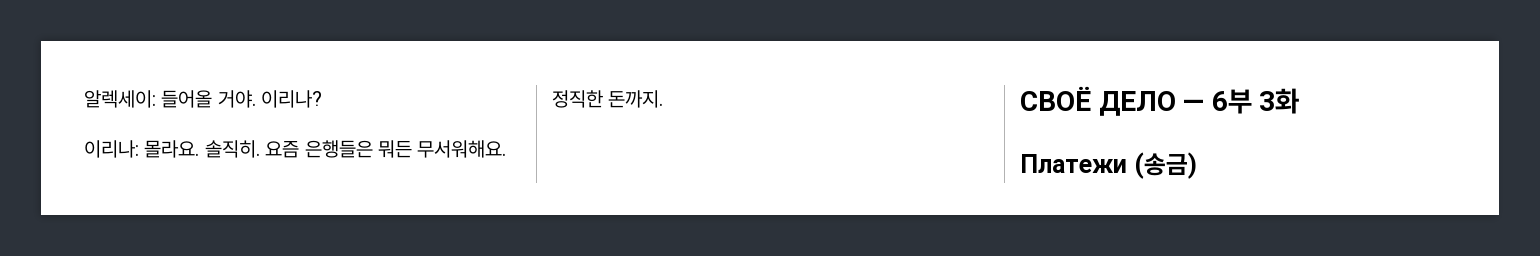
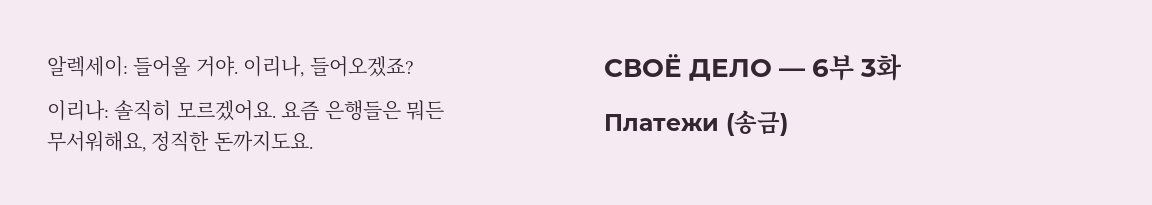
- 이리나?
+ 이리나, 들어오겠죠?
- 이리나: 몰라요. 솔직히.
+ 이리나: 솔직히 모르겠어요.
- 요즘 은행들은 뭐든 무서워해요. 정직한 돈까지.
+ 요즘 은행들은 뭐든 무서워해요, 정직한 돈까지도요.

